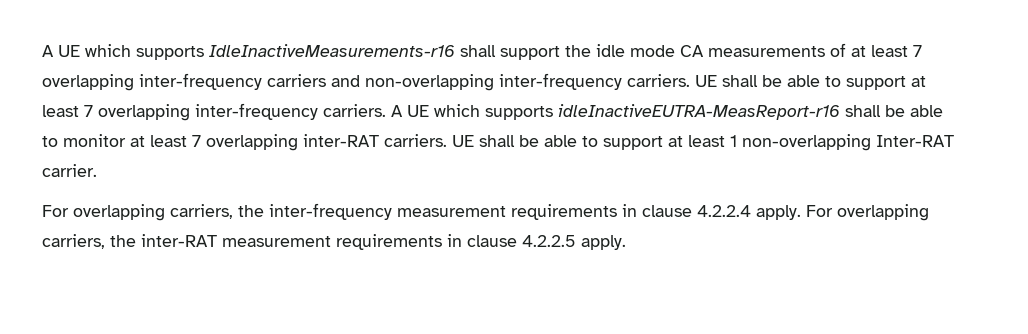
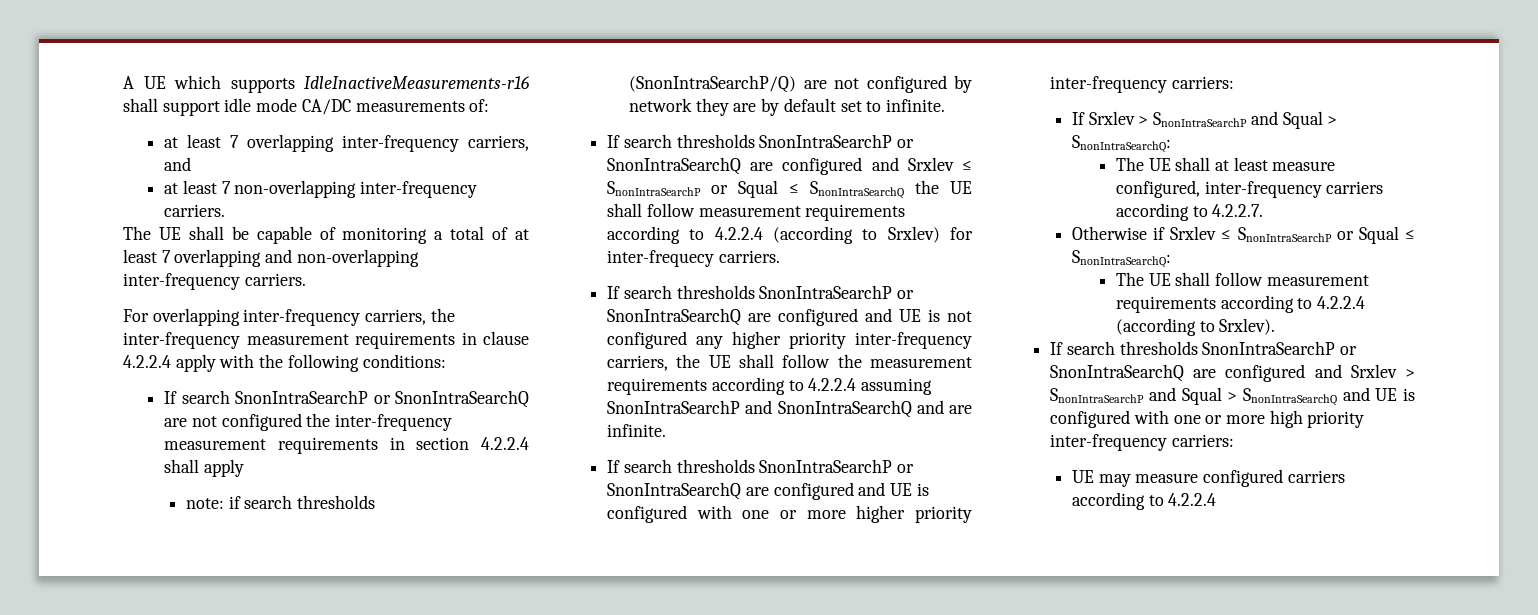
- A UE which supports IdleInactiveMeasurements-r16 shall support the idle mode CA measurements of at least 7 overlapping inter-frequency carriers and non-overlapping inter-frequency carriers. UE shall be able to support at least 7 overlapping inter-frequency carriers. A UE which supports idleInactiveEUTRA-MeasReport-r16 shall be able to monitor at least 7 overlapping inter-RAT carriers. UE shall be able to support at least 1 non-overlapping Inter-RAT carrier.
- For overlapping carriers, the inter-frequency measurement requirements in clause 4.2.2.4 apply. For overlapping carriers, the inter-RAT measurement requirements in clause 4.2.2.5 apply.
+ A UE which supports IdleInactiveMeasurements-r16 shall support idle mode CA/DC measurements of:
+ at least 7 overlapping inter-frequency carriers, and
+ at least 7 non-overlapping inter-frequency carriers.
+ The UE shall be capable of monitoring a total of at least 7 overlapping and non-overlapping inter-frequency carriers.
+ For overlapping inter-frequency carriers, the inter-frequency measurement requirements in clause 4.2.2.4 apply with the following conditions:
+ If search SnonIntraSearchP or SnonIntraSearchQ are not configured the inter-frequency measurement requirements in section 4.2.2.4 shall apply
+ note: if search thresholds (SnonIntraSearchP/Q) are not configured by network they are by default set to infinite.
+ If search thresholds SnonIntraSearchP or SnonIntraSearchQ are configured and Srxlev ≤ SnonIntraSearchP or Squal ≤ SnonIntraSearchQ the UE shall follow measurement requirements according to 4.2.2.4 (according to Srxlev) for inter-frequecy carriers.
+ If search thresholds SnonIntraSearchP or SnonIntraSearchQ are configured and UE is not configured any higher priority inter-frequency carriers, the UE shall follow the measurement requirements according to 4.2.2.4 assuming SnonIntraSearchP and SnonIntraSearchQ and are infinite.
+ If search thresholds SnonIntraSearchP or SnonIntraSearchQ are configured and UE is configured with one or more higher priority inter-frequency carriers:
+ If Srxlev > SnonIntraSearchP and Squal > SnonIntraSearchQ:
+ The UE shall at least measure configured, inter-frequency carriers according to 4.2.2.7.
+ Otherwise if Srxlev ≤ SnonIntraSearchP or Squal ≤ SnonIntraSearchQ:
+ The UE shall follow measurement requirements according to 4.2.2.4 (according to Srxlev).
+ If search thresholds SnonIntraSearchP or SnonIntraSearchQ are configured and Srxlev > SnonIntraSearchP and Squal > SnonIntraSearchQ and UE is configured with one or more high priority inter-frequency carriers:
+ UE may measure configured carriers according to 4.2.2.4

